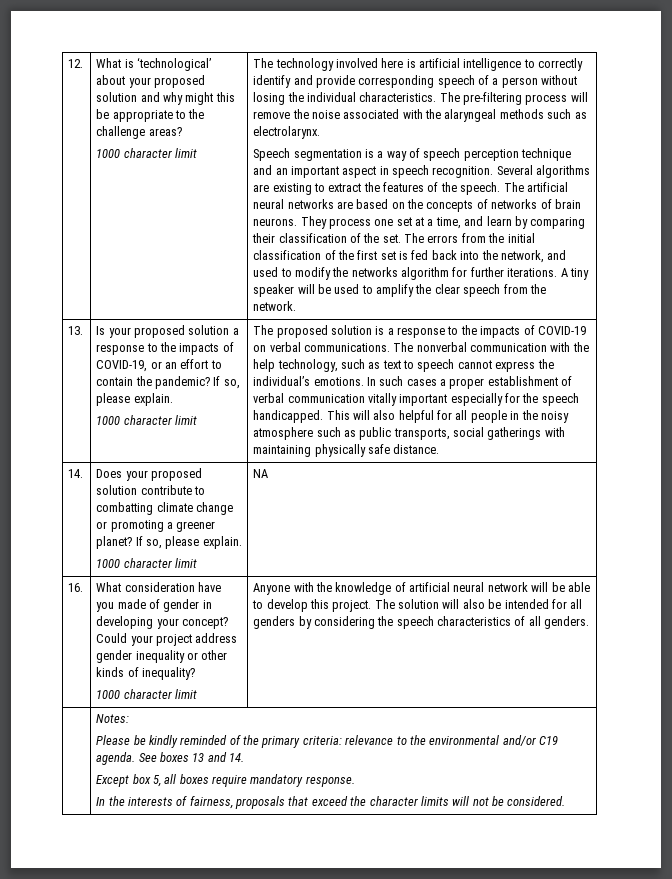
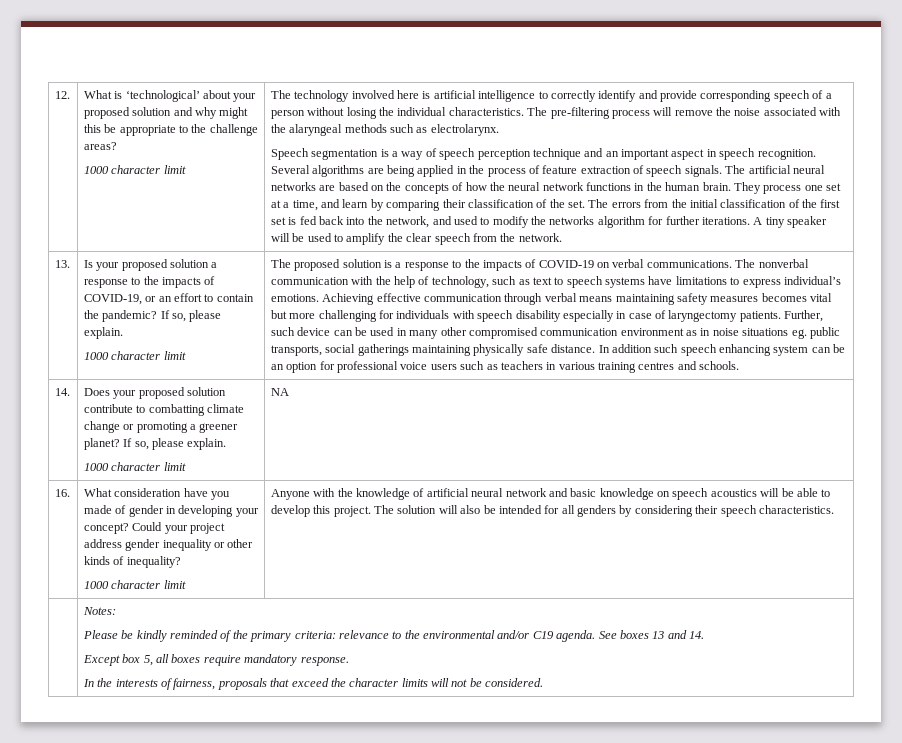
- Several algorithms are existing to extract the features of the speech.
+ Several algorithms are being applied in the process of feature extraction of speech signals.
- The artificial neural networks are based on the concepts of networks of brain neurons.
+ The artificial neural networks are based on the concepts of how the neural network functions in the human brain.
- The nonverbal communication with the help technology, such as text to speech cannot express the individual’s emotions. In such cases a proper establishment of verbal communication vitally important especially for the speech handicapped. This will also helpful for all people in the noisy atmosphere such as public transports, social gatherings with maintaining physically safe distance.
+ The nonverbal communication with the help of technology, such as text to speech systems have limitations to express individual’s emotions. Achieving effective communication through verbal means maintaining safety measures becomes vital but more challenging for individuals with speech disability especially in case of laryngectomy patients. Further, such device can be used in many other compromised communication environment as in noise situations eg. public transports, social gatherings maintaining physically safe distance. In addition such speech enhancing system can be an option for professional voice users such as teachers in various training centres and schools.
- Anyone with the knowledge of artificial neural network will be able to develop this project.
+ Anyone with the knowledge of artificial neural network and basic knowledge on speech acoustics will be able to develop this project.
- The solution will also be intended for all genders by considering the speech characteristics of all genders.
+ The solution will also be intended for all genders by considering their speech characteristics.

